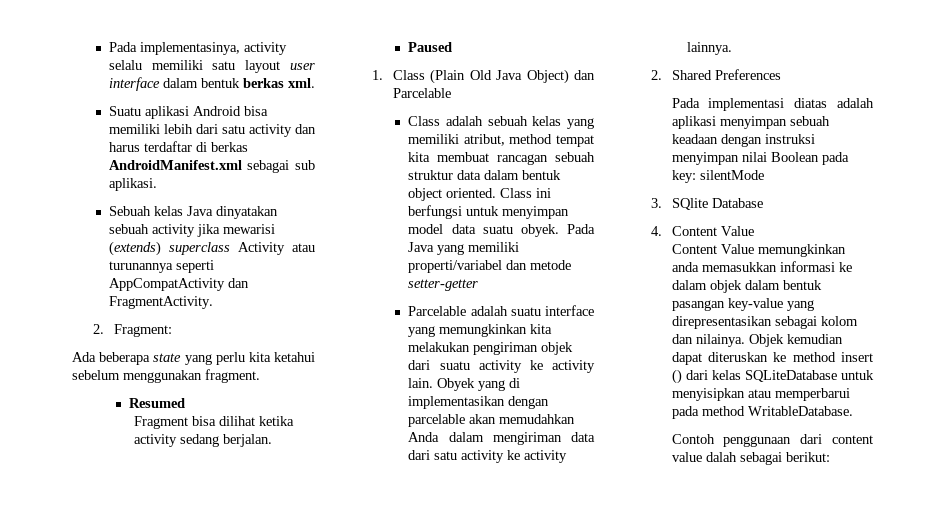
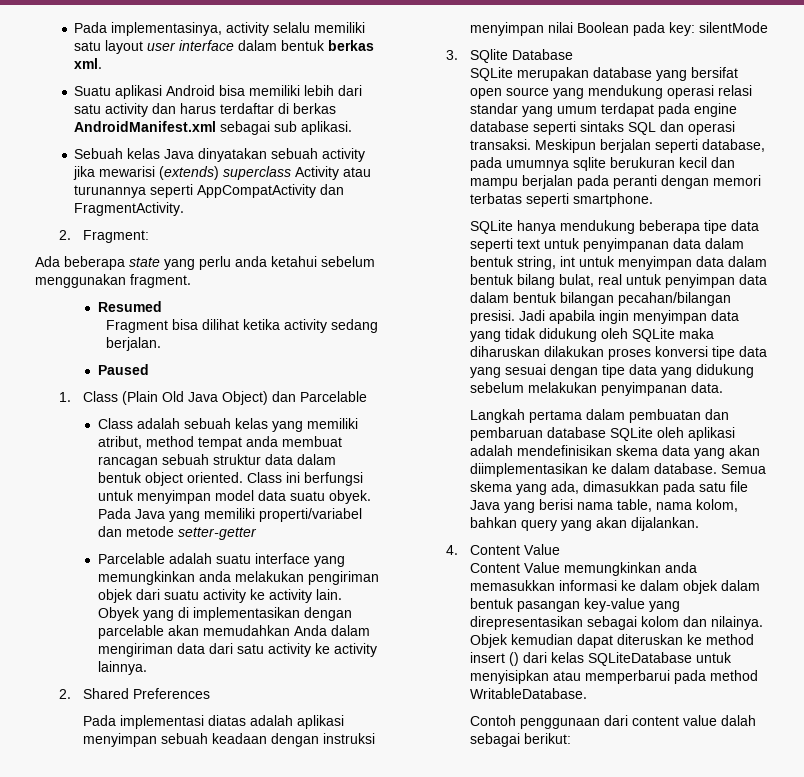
- Ada beberapa state yang perlu kita ketahui sebelum menggunakan fragment.
+ Ada beberapa state yang perlu anda ketahui sebelum menggunakan fragment.
- Class adalah sebuah kelas yang memiliki atribut, method tempat kita membuat rancagan sebuah struktur data dalam bentuk object oriented.
+ Class adalah sebuah kelas yang memiliki atribut, method tempat anda membuat rancagan sebuah struktur data dalam bentuk object oriented.
- Parcelable adalah suatu interface yang memungkinkan kita melakukan pengiriman objek dari suatu activity ke activity lain.
+ Parcelable adalah suatu interface yang memungkinkan anda melakukan pengiriman objek dari suatu activity ke activity lain.
+ SQLite merupakan database yang bersifat open source yang mendukung operasi relasi standar yang umum terdapat pada engine database seperti sintaks SQL dan operasi transaksi. Meskipun berjalan seperti database, pada umumnya sqlite berukuran kecil dan mampu berjalan pada peranti dengan memori terbatas seperti smartphone.
+ SQLite hanya mendukung beberapa tipe data seperti text untuk penyimpanan data dalam bentuk string, int untuk menyimpan data dalam bentuk bilang bulat, real untuk penyimpan data dalam bentuk bilangan pecahan/bilangan presisi. Jadi apabila ingin menyimpan data yang tidak didukung oleh SQLite maka diharuskan dilakukan proses konversi tipe data yang sesuai dengan tipe data yang didukung sebelum melakukan penyimpanan data.
+ Langkah pertama dalam pembuatan dan pembaruan database SQLite oleh aplikasi adalah mendefinisikan skema data yang akan diimplementasikan ke dalam database. Semua skema yang ada, dimasukkan pada satu file Java yang berisi nama table, nama kolom, bahkan query yang akan dijalankan.

